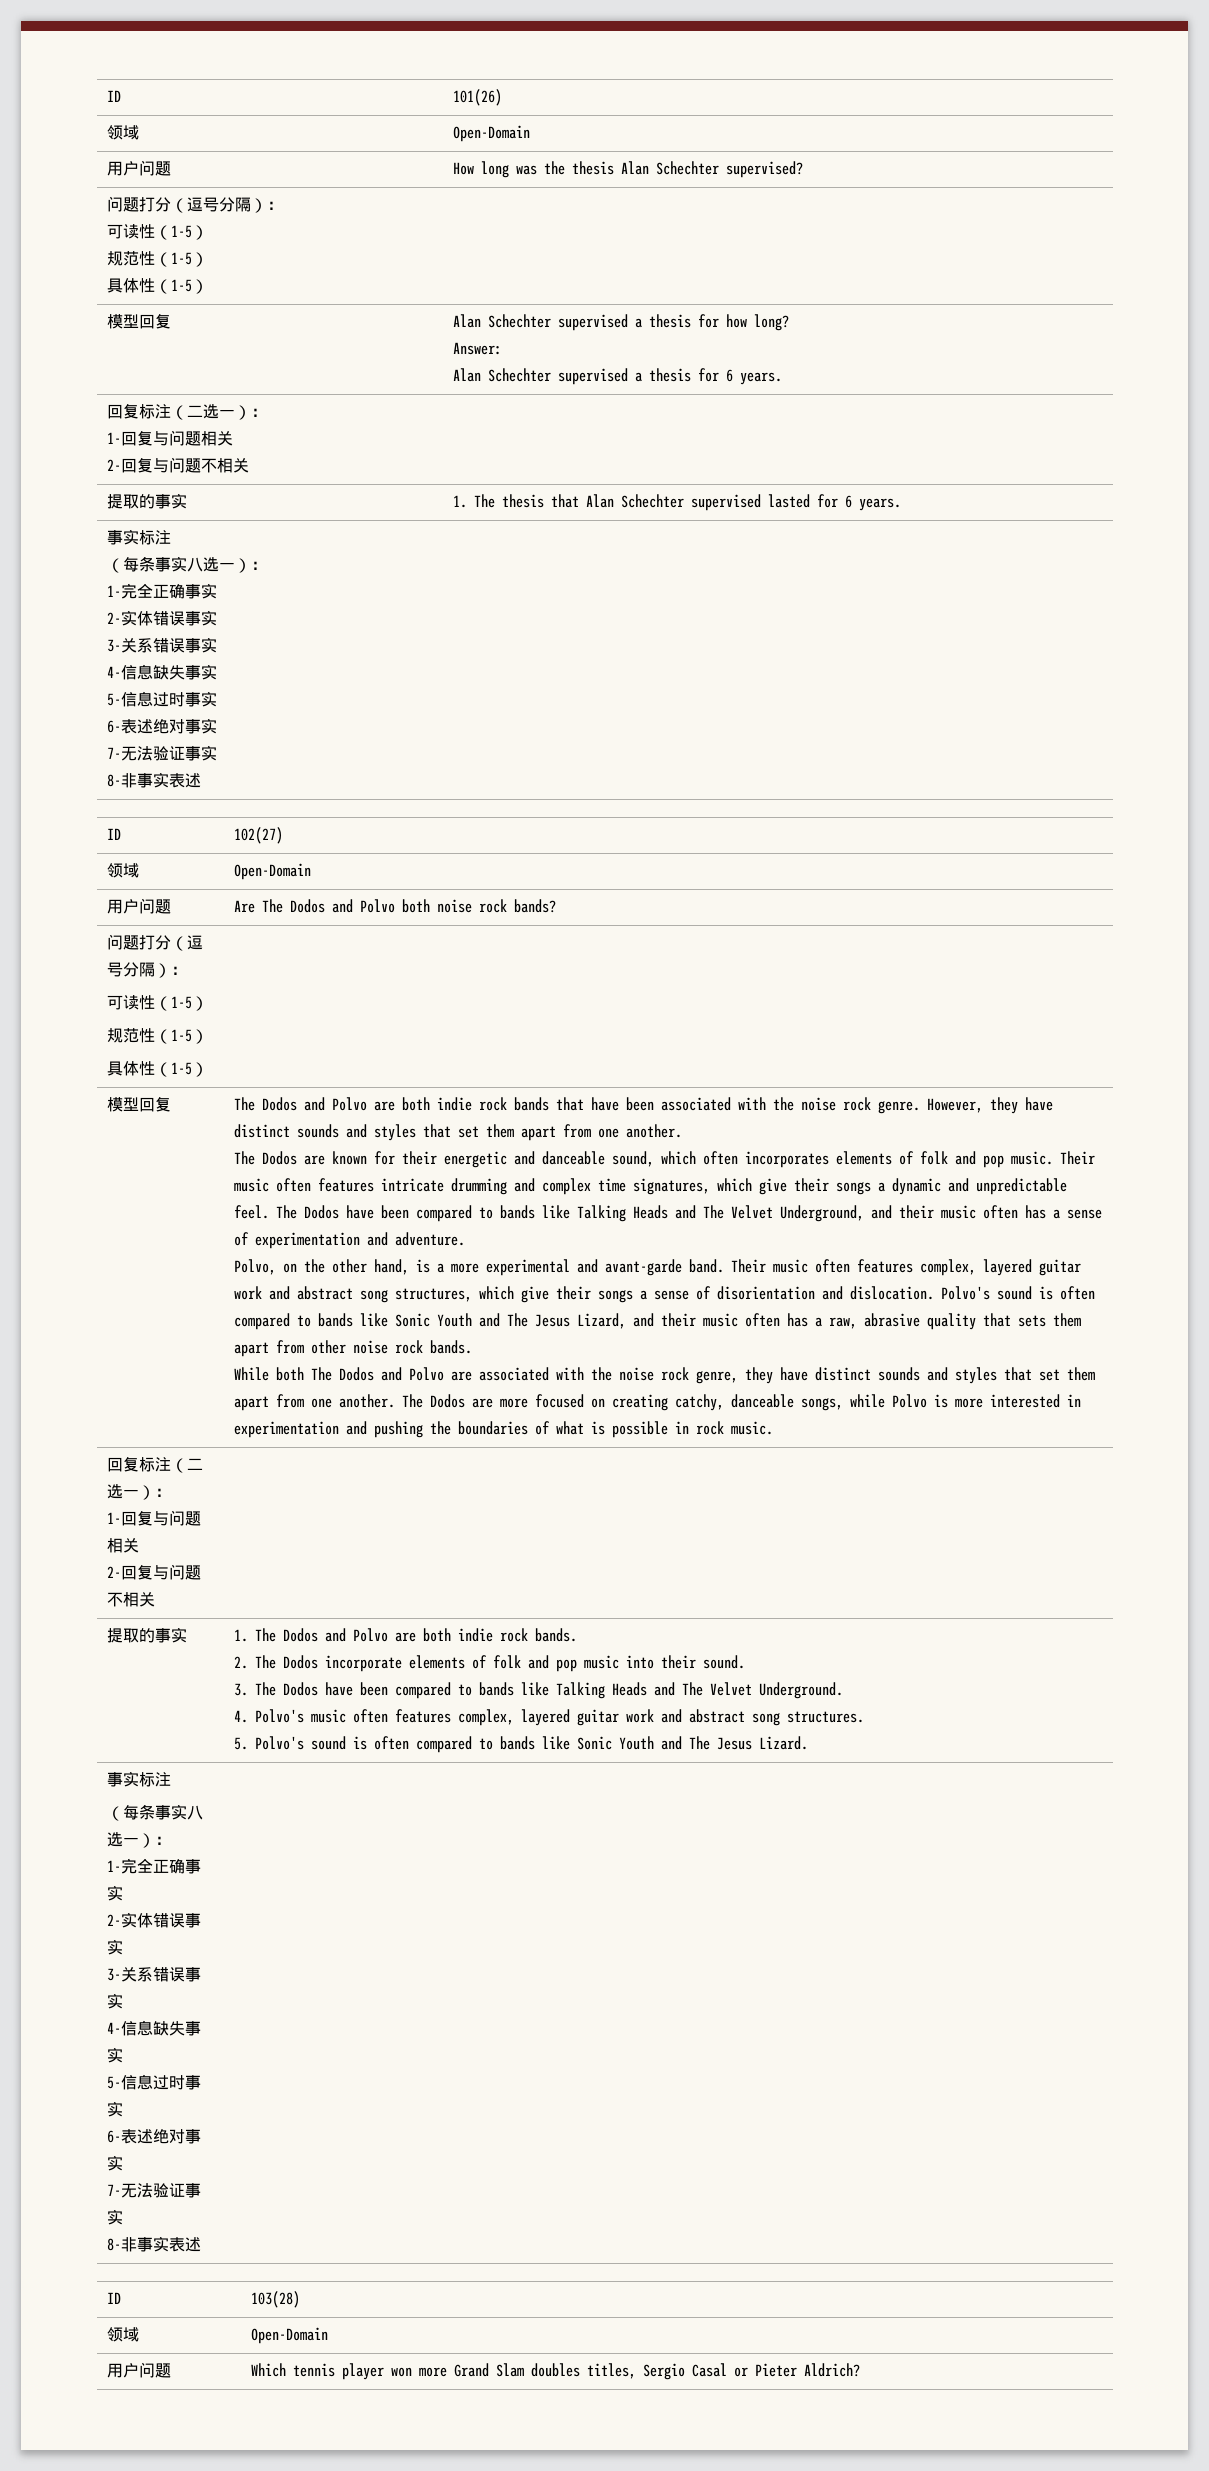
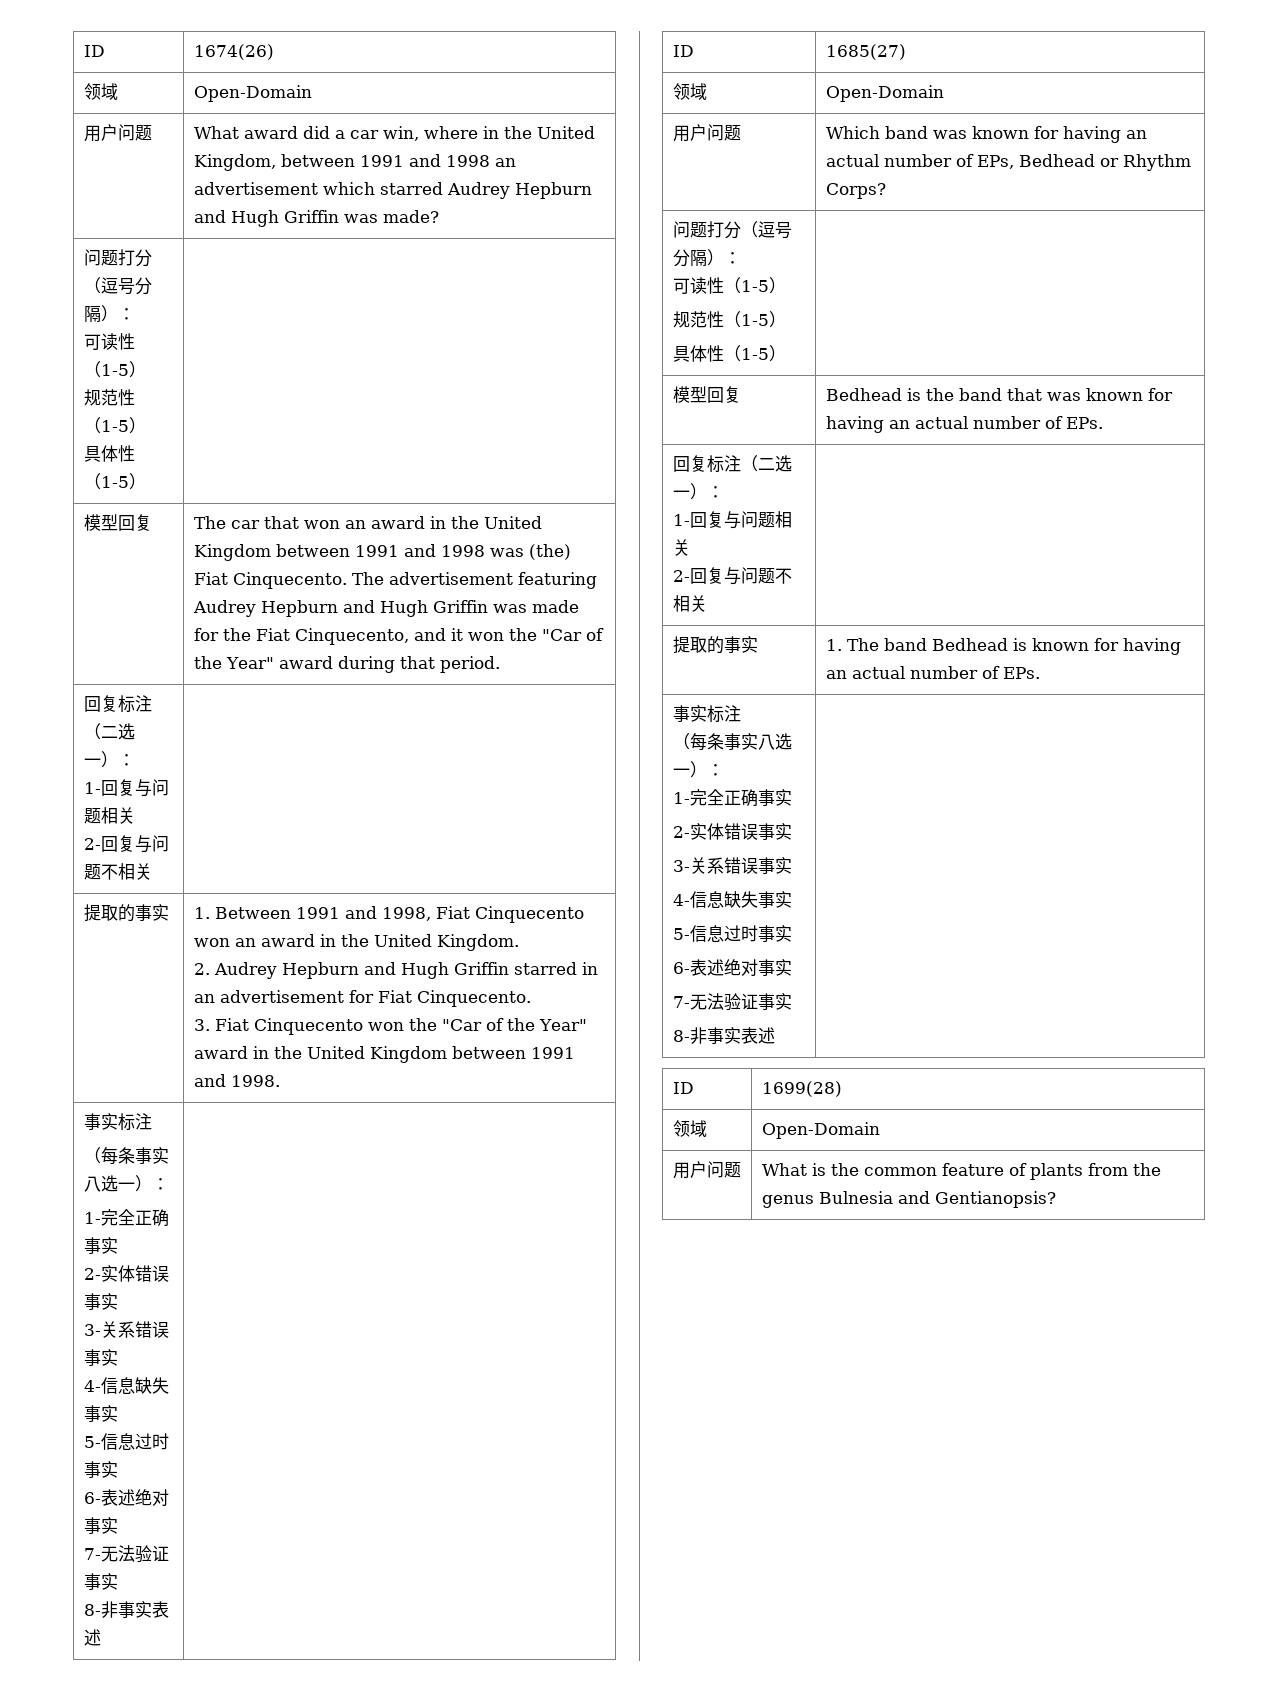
- ID | 101(26)
+ ID | 1674(26)
  领域 | Open-Domain
- 用户问题 | How long was the thesis Alan Schechter supervised?
+ 用户问题 | What award did a car win, where in the United Kingdom, between 1991 and 1998 an advertisement which starred Audrey Hepburn and Hugh Griffin was made?
- Alan Schechter supervised a thesis for how long?
- Answer:
- Alan Schechter supervised a thesis for 6 years.
+ The car that won an award in the United Kingdom between 1991 and 1998 was (the) Fiat Cinquecento. The advertisement featuring Audrey Hepburn and Hugh Griffin was made for the Fiat Cinquecento, and it won the "Car of the Year" award during that period.
- 1. The thesis that Alan Schechter supervised lasted for 6 years.
+ 1. Between 1991 and 1998, Fiat Cinquecento won an award in the United Kingdom.
+ 2. Audrey Hepburn and Hugh Griffin starred in an advertisement for Fiat Cinquecento.
+ 3. Fiat Cinquecento won the "Car of the Year" award in the United Kingdom between 1991 and 1998.
- ID | 102(27)
+ ID | 1685(27)
  领域 | Open-Domain
- 用户问题 | Are The Dodos and Polvo both noise rock bands?
+ 用户问题 | Which band was known for having an actual number of EPs, Bedhead or Rhythm Corps?
- The Dodos and Polvo are both indie rock bands that have been associated with the noise rock genre. However, they have distinct sounds and styles that set them apart from one another.
- The Dodos are known for their energetic and danceable sound, which often incorporates elements of folk and pop music. Their music often features intricate drumming and complex time signatures, which give their songs a dynamic and unpredictable feel. The Dodos have been compared to bands like Talking Heads and The Velvet Underground, and their music often has a sense of experimentation and adventure.
- Polvo, on the other hand, is a more experimental and avant-garde band. Their music often features complex, layered guitar work and abstract song structures, which give their songs a sense of disorientation and dislocation. Polvo's sound is often compared to bands like Sonic Youth and The Jesus Lizard, and their music often has a raw, abrasive quality that sets them apart from other noise rock bands.
- While both The Dodos and Polvo are associated with the noise rock genre, they have distinct sounds and styles that set them apart from one another. The Dodos are more focused on creating catchy, danceable songs, while Polvo is more interested in experimentation and pushing the boundaries of what is possible in rock music.
+ Bedhead is the band that was known for having an actual number of EPs.
- 1. The Dodos and Polvo are both indie rock bands.
- 2. The Dodos incorporate elements of folk and pop music into their sound.
- 3. The Dodos have been compared to bands like Talking Heads and The Velvet Underground.
- 4. Polvo's music often features complex, layered guitar work and abstract song structures.
- 5. Polvo's sound is often compared to bands like Sonic Youth and The Jesus Lizard.
+ 1. The band Bedhead is known for having an actual number of EPs.
- ID | 103(28)
+ ID | 1699(28)
  领域 | Open-Domain
- 用户问题 | Which tennis player won more Grand Slam doubles titles, Sergio Casal or Pieter Aldrich?
+ 用户问题 | What is the common feature of plants from the genus Bulnesia and Gentianopsis?

